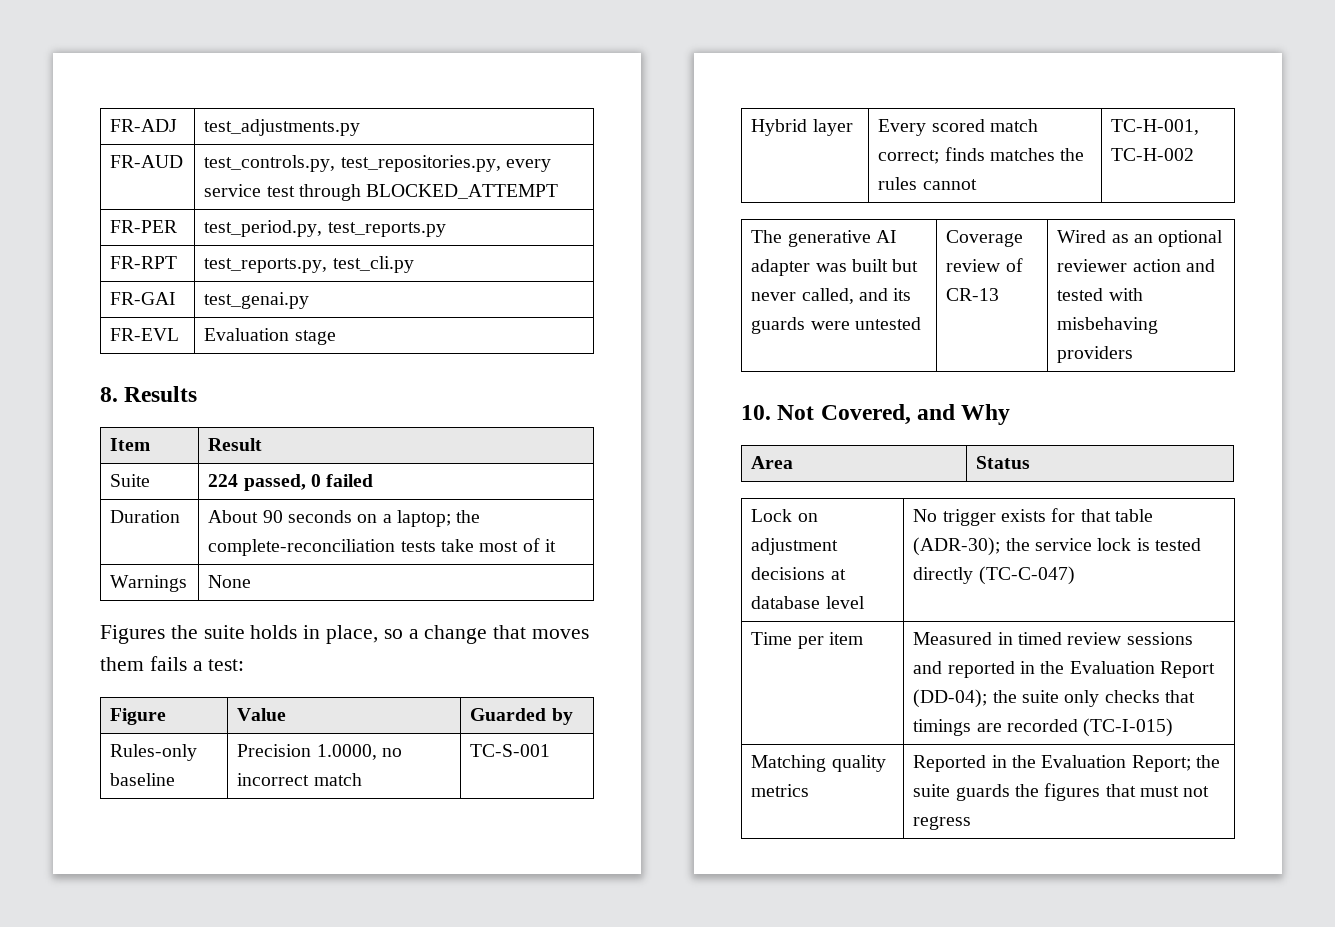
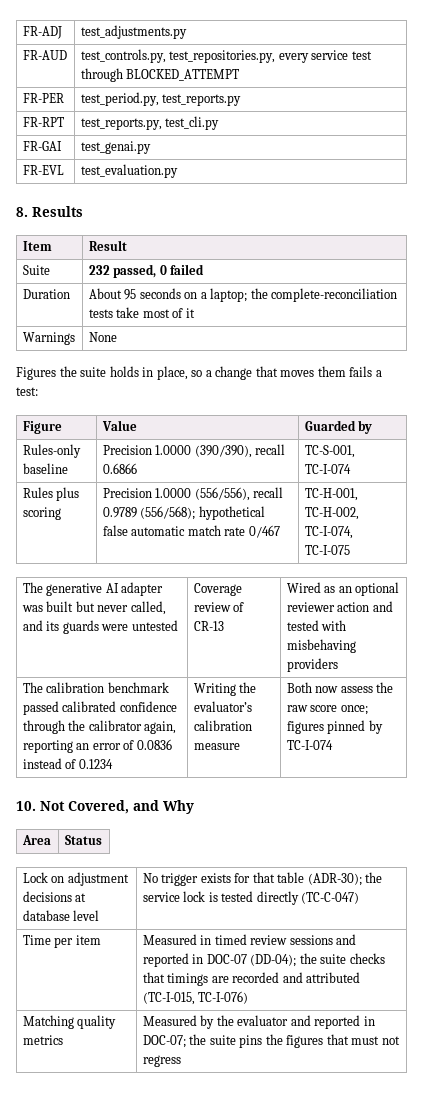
- FR-EVL | Evaluation stage
+ FR-EVL | test_evaluation.py
- Suite | 224 passed, 0 failed
+ Suite | 232 passed, 0 failed
- Duration | About 90 seconds on a laptop; the complete-reconciliation tests take most of it
+ Duration | About 95 seconds on a laptop; the complete-reconciliation tests take most of it
- Rules-only baseline | Precision 1.0000, no incorrect match | TC-S-001
- Hybrid layer | Every scored match correct; finds matches the rules cannot | TC-H-001, TC-H-002
+ Rules-only baseline | Precision 1.0000 (390/390), recall 0.6866 | TC-S-001, TC-I-074
+ Rules plus scoring | Precision 1.0000 (556/556), recall 0.9789 (556/568); hypothetical false automatic match rate 0/467 | TC-H-001, TC-H-002, TC-I-074, TC-I-075
+ The calibration benchmark passed calibrated confidence through the calibrator again, reporting an error of 0.0836 instead of 0.1234 | Writing the evaluator’s calibration measure | Both now assess the raw score once; figures pinned by TC-I-074
- Time per item | Measured in timed review sessions and reported in the Evaluation Report (DD-04); the suite only checks that timings are recorded (TC-I-015)
+ Time per item | Measured in timed review sessions and reported in DOC-07 (DD-04); the suite checks that timings are recorded and attributed (TC-I-015, TC-I-076)
- Matching quality metrics | Reported in the Evaluation Report; the suite guards the figures that must not regress
+ Matching quality metrics | Measured by the evaluator and reported in DOC-07; the suite pins the figures that must not regress

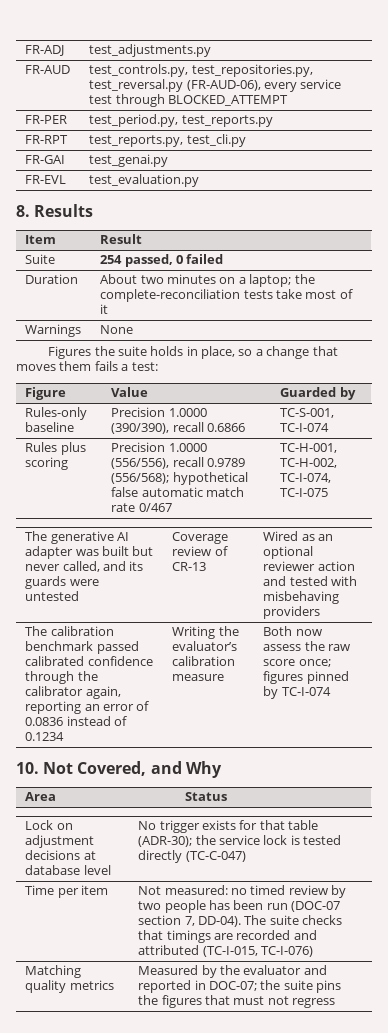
- FR-AUD | test_controls.py, test_repositories.py, every service test through BLOCKED_ATTEMPT
+ FR-AUD | test_controls.py, test_repositories.py, test_reversal.py (FR-AUD-06), every service test through BLOCKED_ATTEMPT
- Suite | 232 passed, 0 failed
+ Suite | 254 passed, 0 failed
- Duration | About 95 seconds on a laptop; the complete-reconciliation tests take most of it
+ Duration | About two minutes on a laptop; the complete-reconciliation tests take most of it
- Time per item | Measured in timed review sessions and reported in DOC-07 (DD-04); the suite checks that timings are recorded and attributed (TC-I-015, TC-I-076)
+ Time per item | Not measured: no timed review by two people has been run (DOC-07 section 7, DD-04). The suite checks that timings are recorded and attributed (TC-I-015, TC-I-076)

